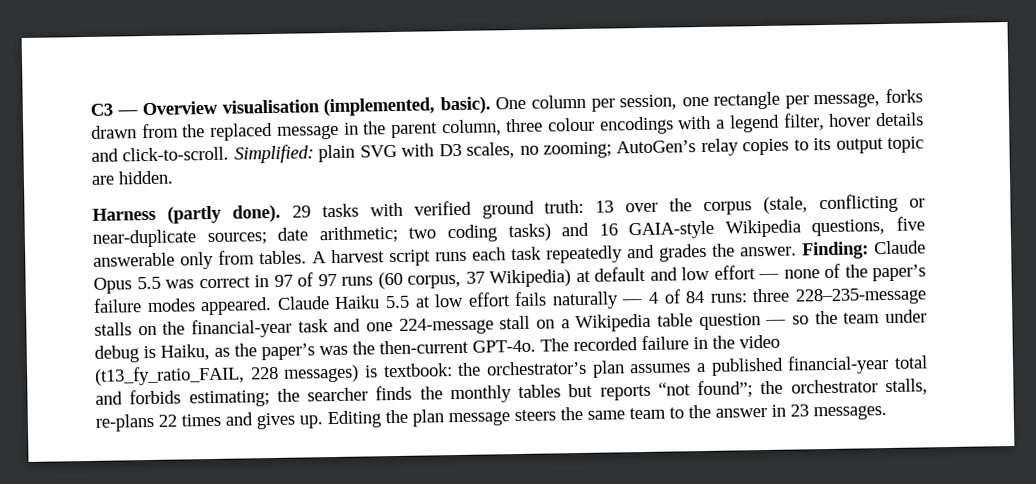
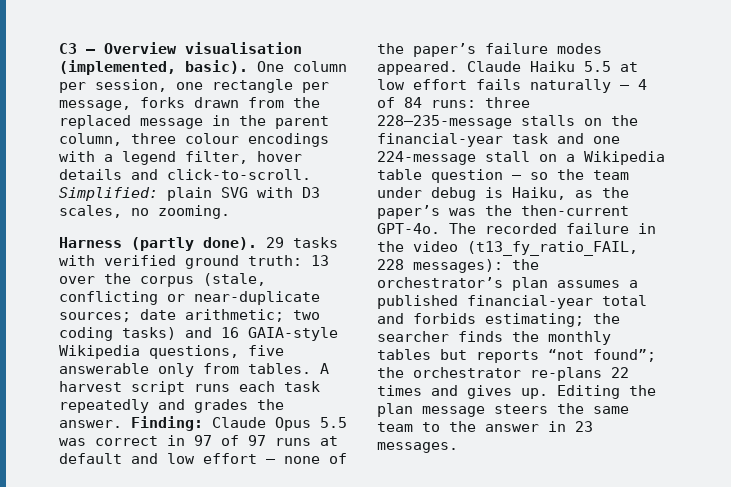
- Simplified: plain SVG with D3 scales, no zooming; AutoGen’s relay copies to its output topic are hidden.
+ Simplified: plain SVG with D3 scales, no zooming.
- Finding: Claude Opus 5.5 was correct in 97 of 97 runs (60 corpus, 37 Wikipedia) at default and low effort — none of the paper’s failure modes appeared.
+ Finding: Claude Opus 5.5 was correct in 97 of 97 runs at default and low effort — none of the paper’s failure modes appeared.
- The recorded failure in the video (t13_fy_ratio_FAIL, 228 messages) is textbook: the orchestrator’s plan assumes a published financial-year total and forbids estimating; the searcher finds the monthly tables but reports “not found”; the orchestrator stalls, re-plans 22 times and gives up.
+ The recorded failure in the video (t13_fy_ratio_FAIL, 228 messages): the orchestrator’s plan assumes a published financial-year total and forbids estimating; the searcher finds the monthly tables but reports “not found”; the orchestrator re-plans 22 times and gives up.

